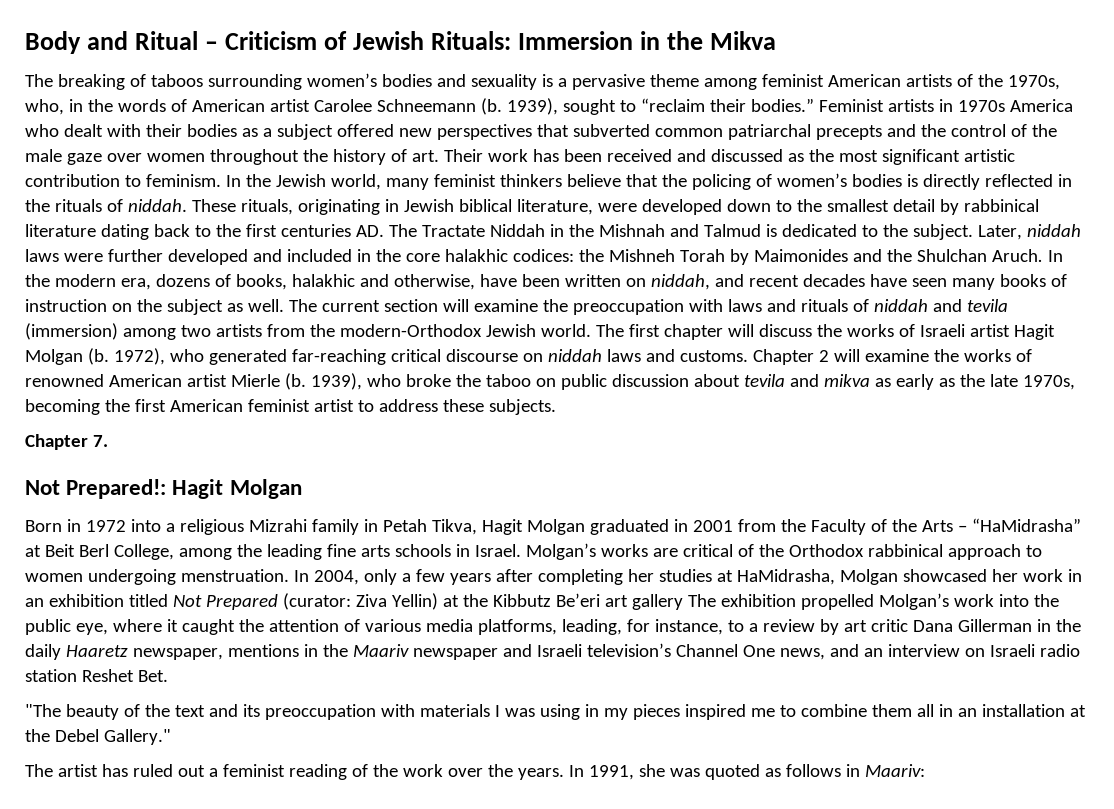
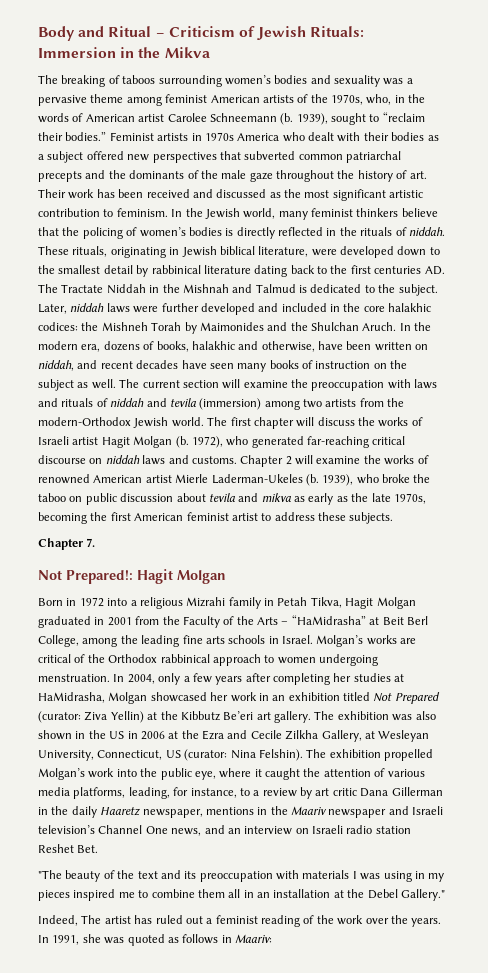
- The breaking of taboos surrounding women’s bodies and sexuality is a pervasive theme among feminist American artists of the 1970s, who, in the words of American artist Carolee Schneemann (b.
+ The breaking of taboos surrounding women’s bodies and sexuality was a pervasive theme among feminist American artists of the 1970s, who, in the words of American artist Carolee Schneemann (b.
- Feminist artists in 1970s America who dealt with their bodies as a subject offered new perspectives that subverted common patriarchal precepts and the control of the male gaze over women throughout the history of art. Their work has been received and discussed as the most significant artistic contribution to feminism.
+ Feminist artists in 1970s America who dealt with their bodies as a subject offered new perspectives that subverted common patriarchal precepts and the dominants of the male gaze throughout the history of art. Their work has been received and discussed as the most significant artistic contribution to feminism.
- Chapter 2 will examine the works of renowned American artist Mierle (b.
+ Chapter 2 will examine the works of renowned American artist Mierle Laderman-Ukeles (b.
- Ziva Yellin) at the Kibbutz Be’eri art gallery The exhibition propelled Molgan’s work into the public eye, where it caught the attention of various media platforms, leading, for instance, to a review by art critic Dana Gillerman in the daily Haaretz newspaper, mentions in the Maariv newspaper and Israeli television’s Channel One news, and an interview on Israeli radio station Reshet Bet.
+ Ziva Yellin) at the Kibbutz Be’eri art gallery. The exhibition was also shown in the US in 2006 at the Ezra and Cecile Zilkha Gallery, at Wesleyan University, Connecticut, US (curator: Nina Felshin). The exhibition propelled Molgan’s work into the public eye, where it caught the attention of various media platforms, leading, for instance, to a review by art critic Dana Gillerman in the daily Haaretz newspaper, mentions in the Maariv newspaper and Israeli television’s Channel One news, and an interview on Israeli radio station Reshet Bet.
- The artist has ruled out a feminist reading of the work over the years.
+ Indeed, The artist has ruled out a feminist reading of the work over the years.

